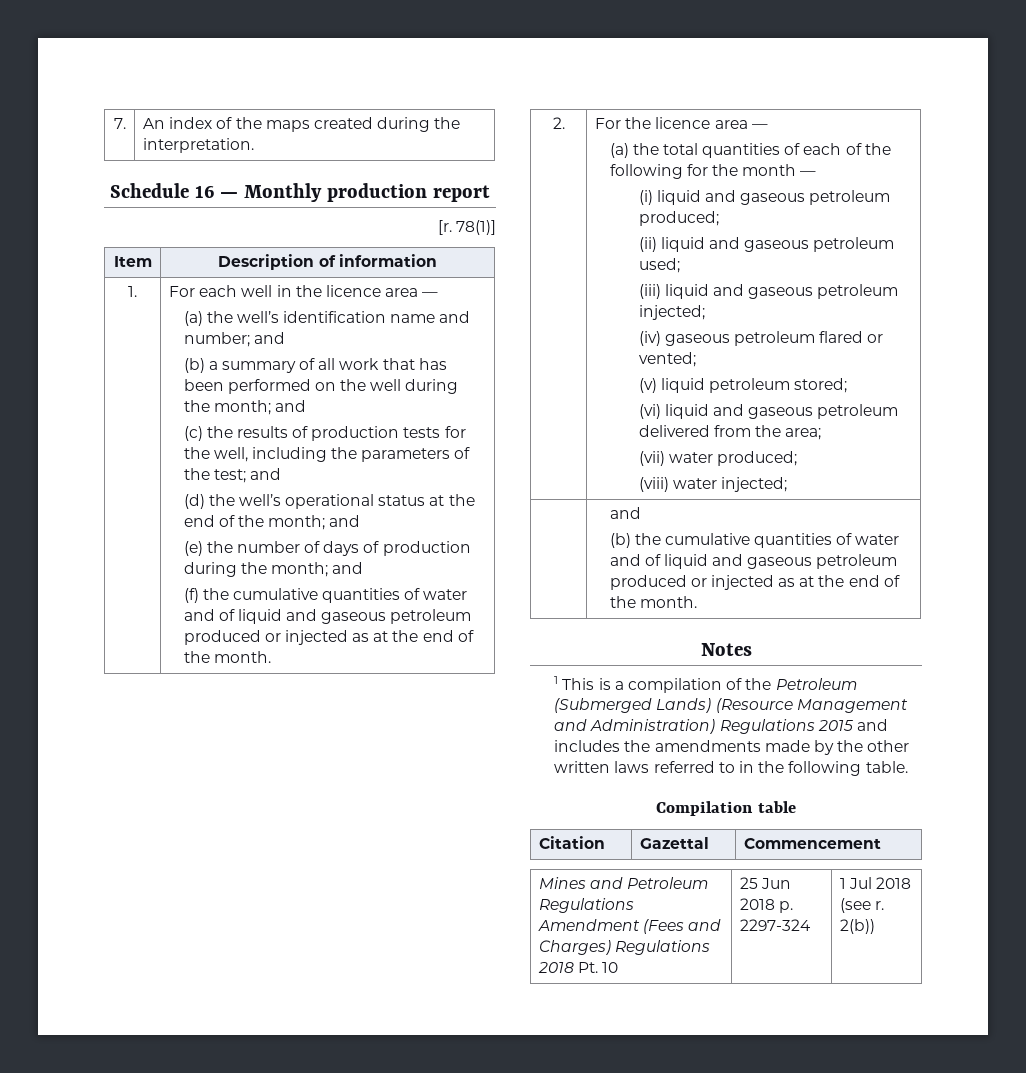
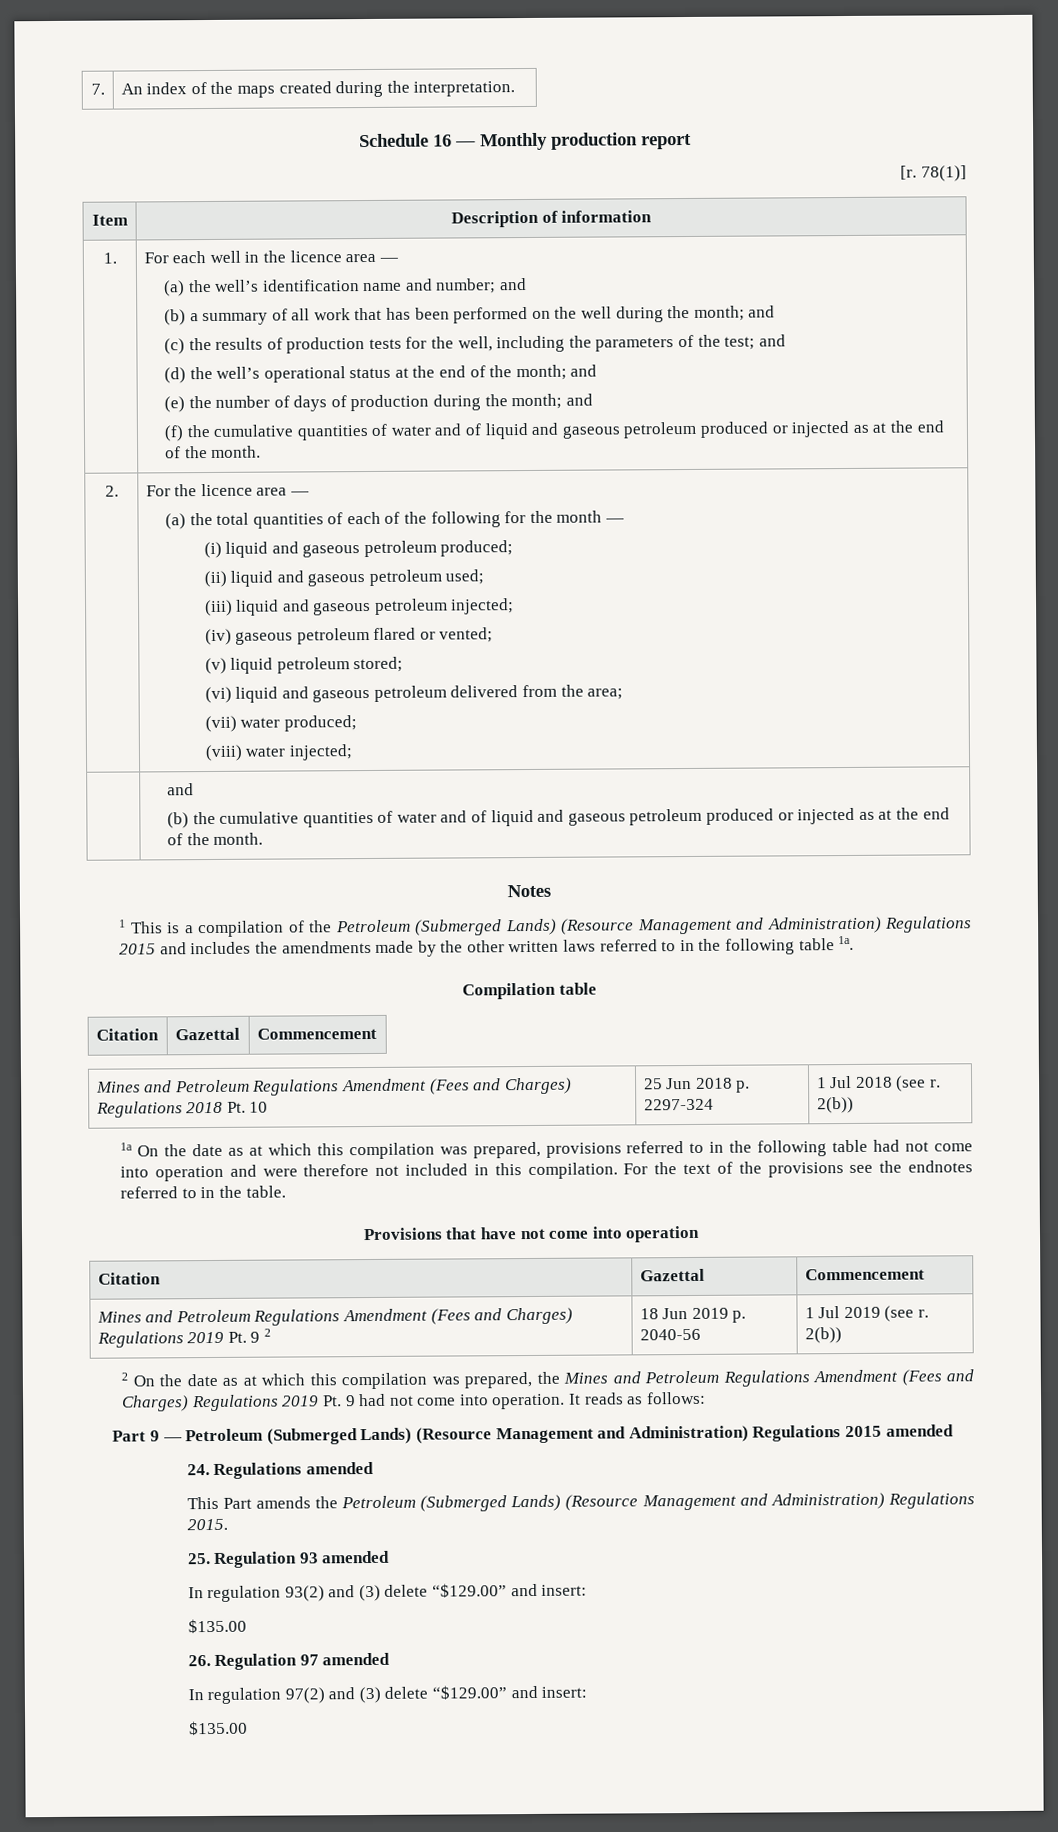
- 1 This is a compilation of the Petroleum (Submerged Lands) (Resource Management and Administration) Regulations 2015 and includes the amendments made by the other written laws referred to in the following table.
+ 1 This is a compilation of the Petroleum (Submerged Lands) (Resource Management and Administration) Regulations 2015 and includes the amendments made by the other written laws referred to in the following table 1a.
+ 1a On the date as at which this compilation was prepared, provisions referred to in the following table had not come into operation and were therefore not included in this compilation. For the text of the provisions see the endnotes referred to in the table.
+ Provisions that have not come into operation
+ Citation | Gazettal | Commencement
+ Mines and Petroleum Regulations Amendment (Fees and Charges) Regulations 2019 Pt. 9 2 | 18 Jun 2019 p. 2040-56 | 1 Jul 2019 (see r. 2(b))
+ 2 On the date as at which this compilation was prepared, the Mines and Petroleum Regulations Amendment (Fees and Charges) Regulations 2019 Pt. 9 had not come into operation. It reads as follows:
+ Part 9 — Petroleum (Submerged Lands) (Resource Management and Administration) Regulations 2015 amended
+ 24. Regulations amended
+ This Part amends the Petroleum (Submerged Lands) (Resource Management and Administration) Regulations 2015.
+ 25. Regulation 93 amended
+ In regulation 93(2) and (3) delete “$129.00” and insert:
+ $135.00
+ 26. Regulation 97 amended
+ In regulation 97(2) and (3) delete “$129.00” and insert:
+ $135.00

